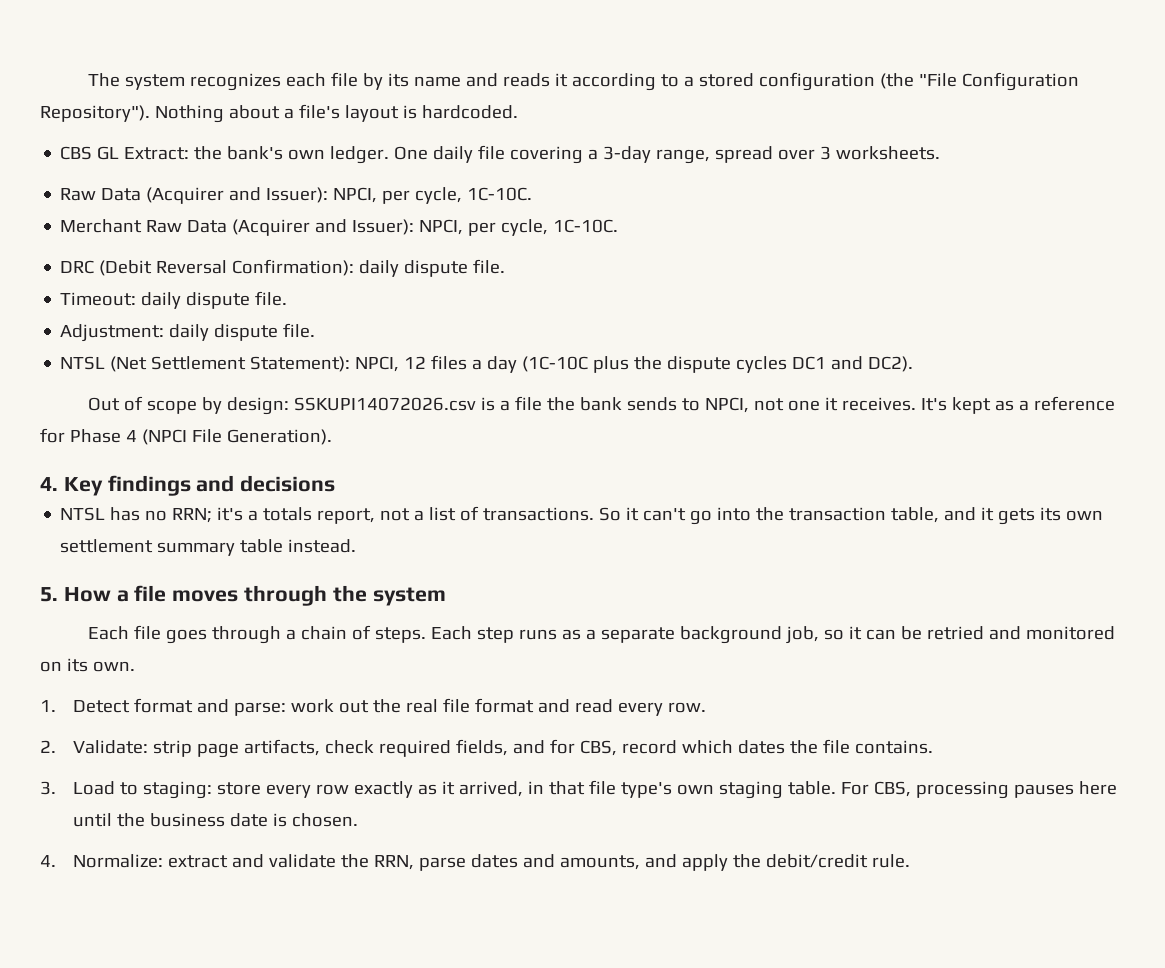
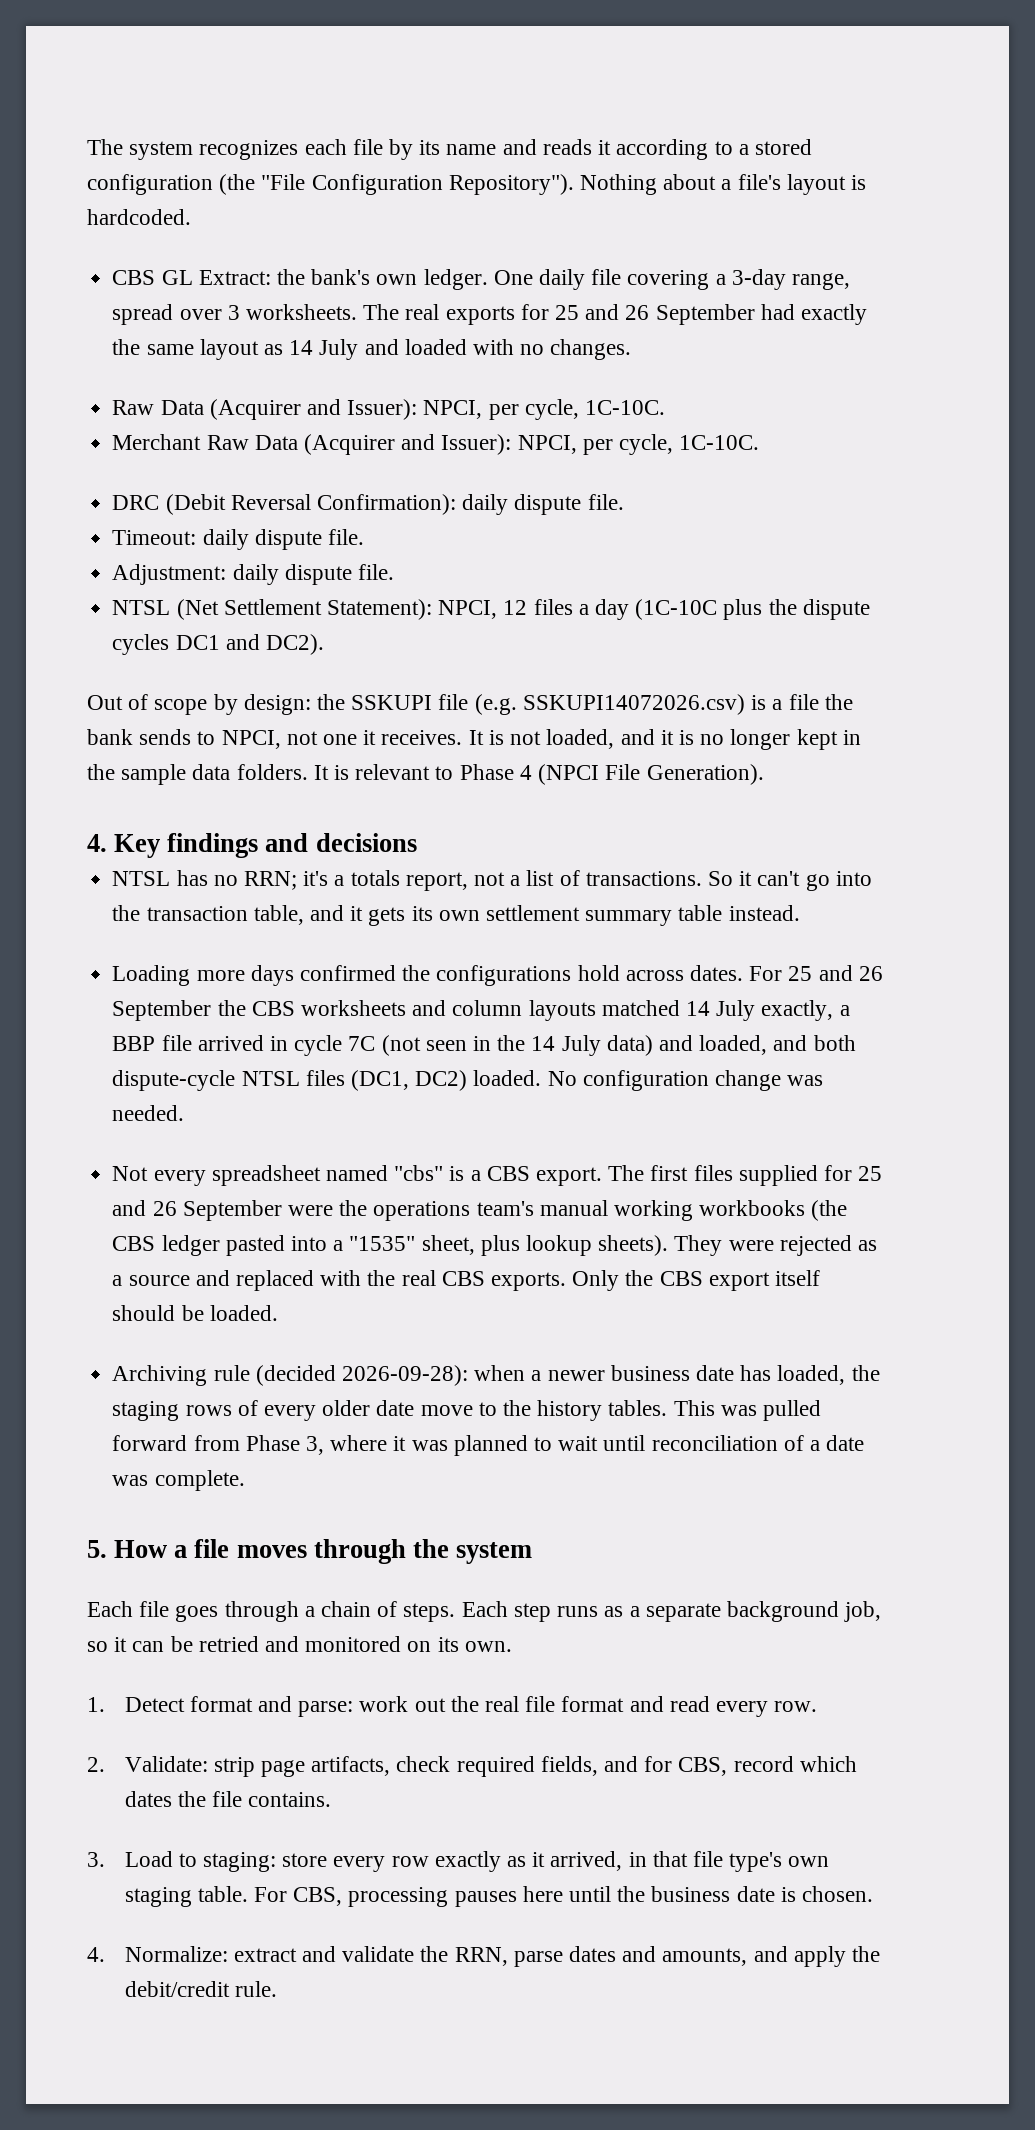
+ The real exports for 25 and 26 September had exactly the same layout as 14 July and loaded with no changes.
- Out of scope by design: SSKUPI14072026.csv is a file the bank sends to NPCI, not one it receives.
+ Out of scope by design: the SSKUPI file (e.g. SSKUPI14072026.csv) is a file the bank sends to NPCI, not one it receives.
- It's kept as a reference for Phase 4 (NPCI File Generation).
+ It is not loaded, and it is no longer kept in the sample data folders. It is relevant to Phase 4 (NPCI File Generation).
+ Loading more days confirmed the configurations hold across dates. For 25 and 26 September the CBS worksheets and column layouts matched 14 July exactly, a BBP file arrived in cycle 7C (not seen in the 14 July data) and loaded, and both dispute-cycle NTSL files (DC1, DC2) loaded. No configuration change was needed.
+ Not every spreadsheet named "cbs" is a CBS export. The first files supplied for 25 and 26 September were the operations team's manual working workbooks (the CBS ledger pasted into a "1535" sheet, plus lookup sheets). They were rejected as a source and replaced with the real CBS exports. Only the CBS export itself should be loaded.
+ Archiving rule (decided 2026-09-28): when a newer business date has loaded, the staging rows of every older date move to the history tables. This was pulled forward from Phase 3, where it was planned to wait until reconciliation of a date was complete.

